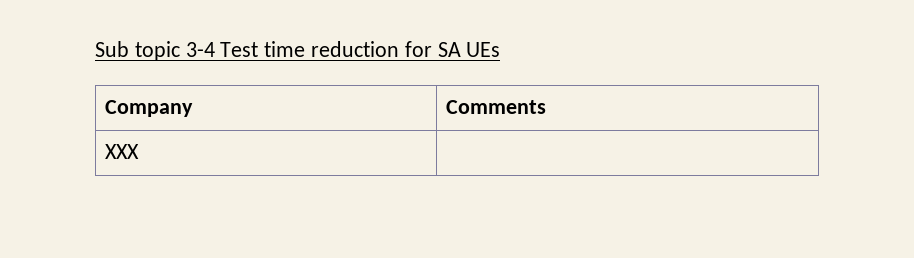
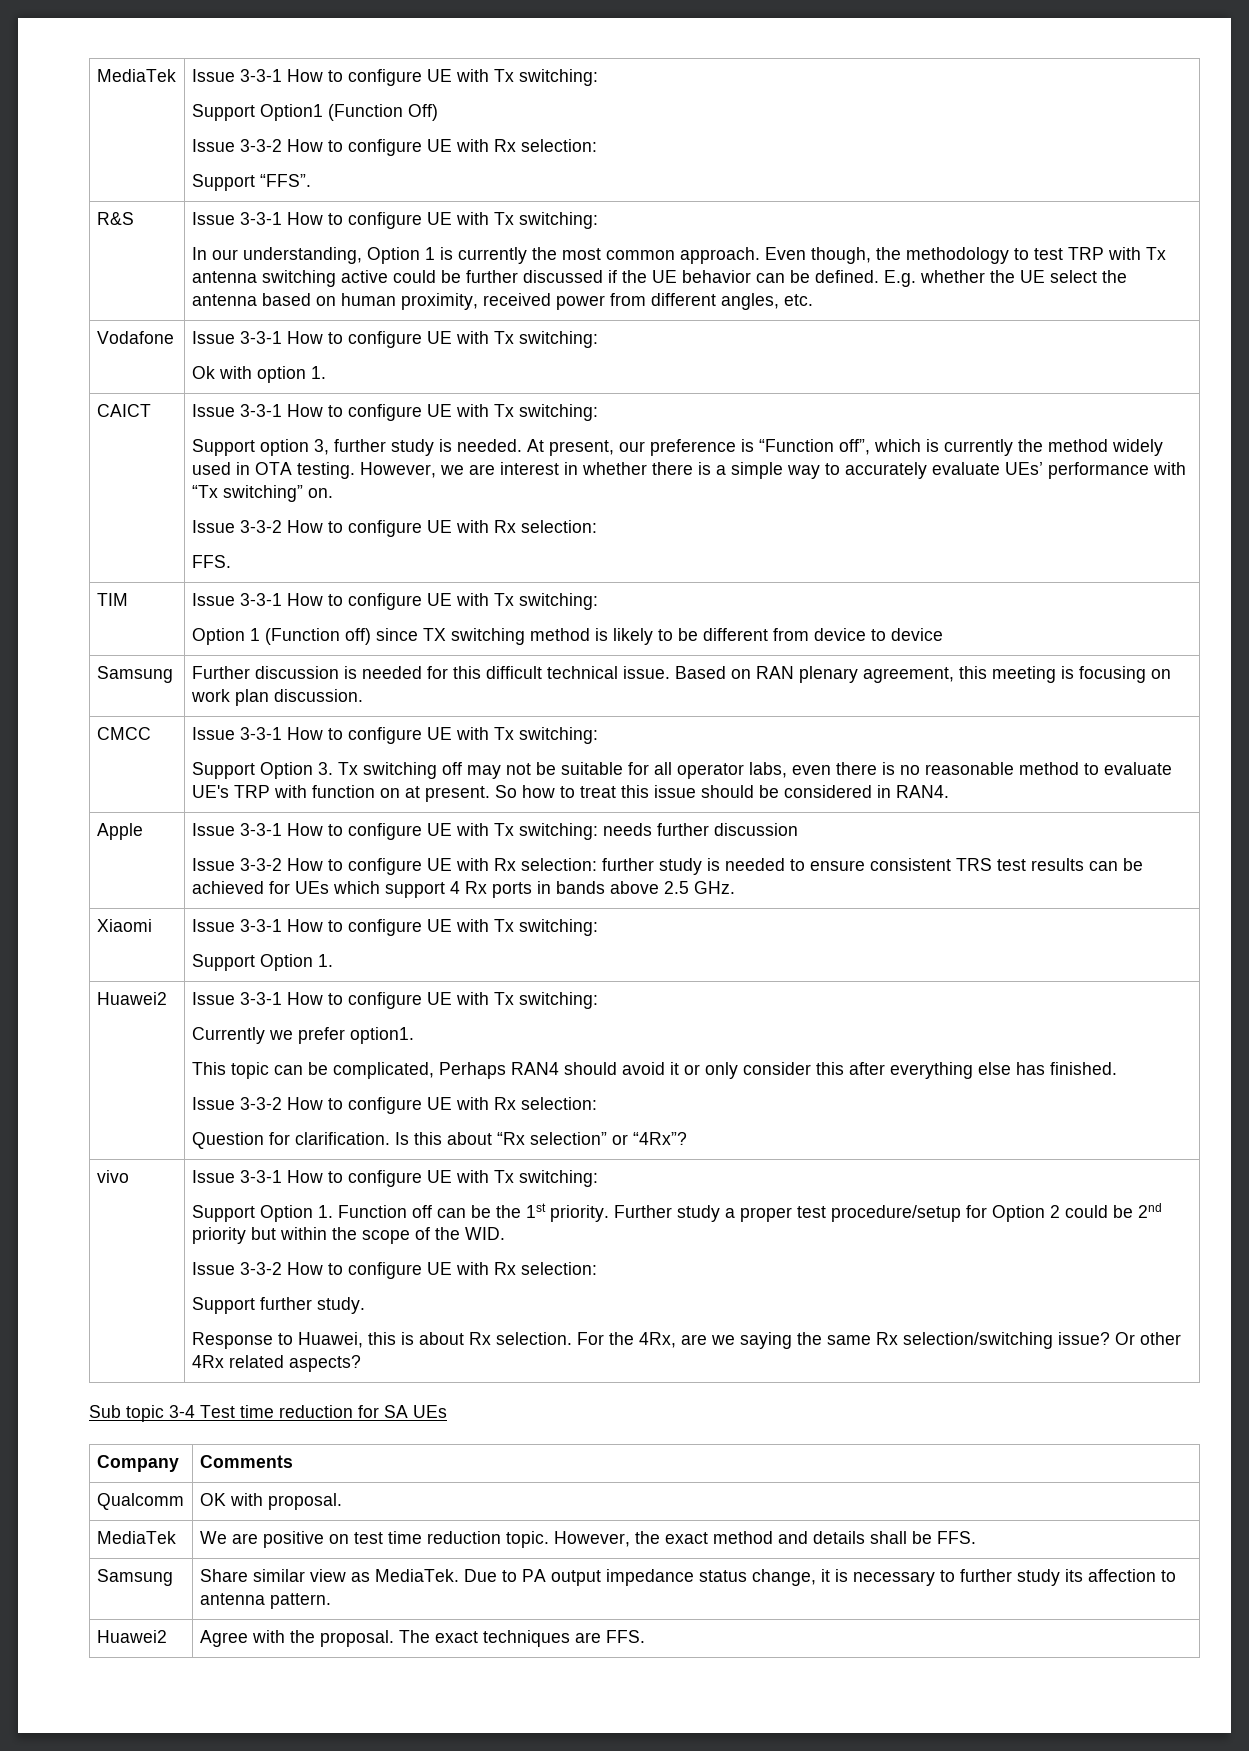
+ MediaTek | Issue 3-3-1 How to configure UE with Tx switching:
+ Support Option1 (Function Off)
+ Issue 3-3-2 How to configure UE with Rx selection:
+ Support “FFS”.
+ R&S | Issue 3-3-1 How to configure UE with Tx switching:
+ In our understanding, Option 1 is currently the most common approach. Even though, the methodology to test TRP with Tx antenna switching active could be further discussed if the UE behavior can be defined. E.g. whether the UE select the antenna based on human proximity, received power from different angles, etc.
+ Vodafone | Issue 3-3-1 How to configure UE with Tx switching:
+ Ok with option 1.
+ CAICT | Issue 3-3-1 How to configure UE with Tx switching:
+ Support option 3, further study is needed. At present, our preference is “Function off”, which is currently the method widely used in OTA testing. However, we are interest in whether there is a simple way to accurately evaluate UEs’ performance with “Tx switching” on.
+ Issue 3-3-2 How to configure UE with Rx selection:
+ FFS.
+ TIM | Issue 3-3-1 How to configure UE with Tx switching:
+ Option 1 (Function off) since TX switching method is likely to be different from device to device
+ Samsung | Further discussion is needed for this difficult technical issue. Based on RAN plenary agreement, this meeting is focusing on work plan discussion.
+ CMCC | Issue 3-3-1 How to configure UE with Tx switching:
+ Support Option 3. Tx switching off may not be suitable for all operator labs, even there is no reasonable method to evaluate UE's TRP with function on at present. So how to treat this issue should be considered in RAN4.
+ Apple | Issue 3-3-1 How to configure UE with Tx switching: needs further discussion
+ Issue 3-3-2 How to configure UE with Rx selection: further study is needed to ensure consistent TRS test results can be achieved for UEs which support 4 Rx ports in bands above 2.5 GHz.
+ Xiaomi | Issue 3-3-1 How to configure UE with Tx switching:
+ Support Option 1.
+ Huawei2 | Issue 3-3-1 How to configure UE with Tx switching:
+ Currently we prefer option1.
+ This topic can be complicated, Perhaps RAN4 should avoid it or only consider this after everything else has finished.
+ Issue 3-3-2 How to configure UE with Rx selection:
+ Question for clarification. Is this about “Rx selection” or “4Rx”?
+ vivo | Issue 3-3-1 How to configure UE with Tx switching:
+ Support Option 1. Function off can be the 1st priority. Further study a proper test procedure/setup for Option 2 could be 2nd priority but within the scope of the WID.
+ Issue 3-3-2 How to configure UE with Rx selection:
+ Support further study.
+ Response to Huawei, this is about Rx selection. For the 4Rx, are we saying the same Rx selection/switching issue? Or other 4Rx related aspects?
- XXX |
+ Qualcomm | OK with proposal.
+ MediaTek | We are positive on test time reduction topic. However, the exact method and details shall be FFS.
+ Samsung | Share similar view as MediaTek. Due to PA output impedance status change, it is necessary to further study its affection to antenna pattern.
+ Huawei2 | Agree with the proposal. The exact techniques are FFS.

